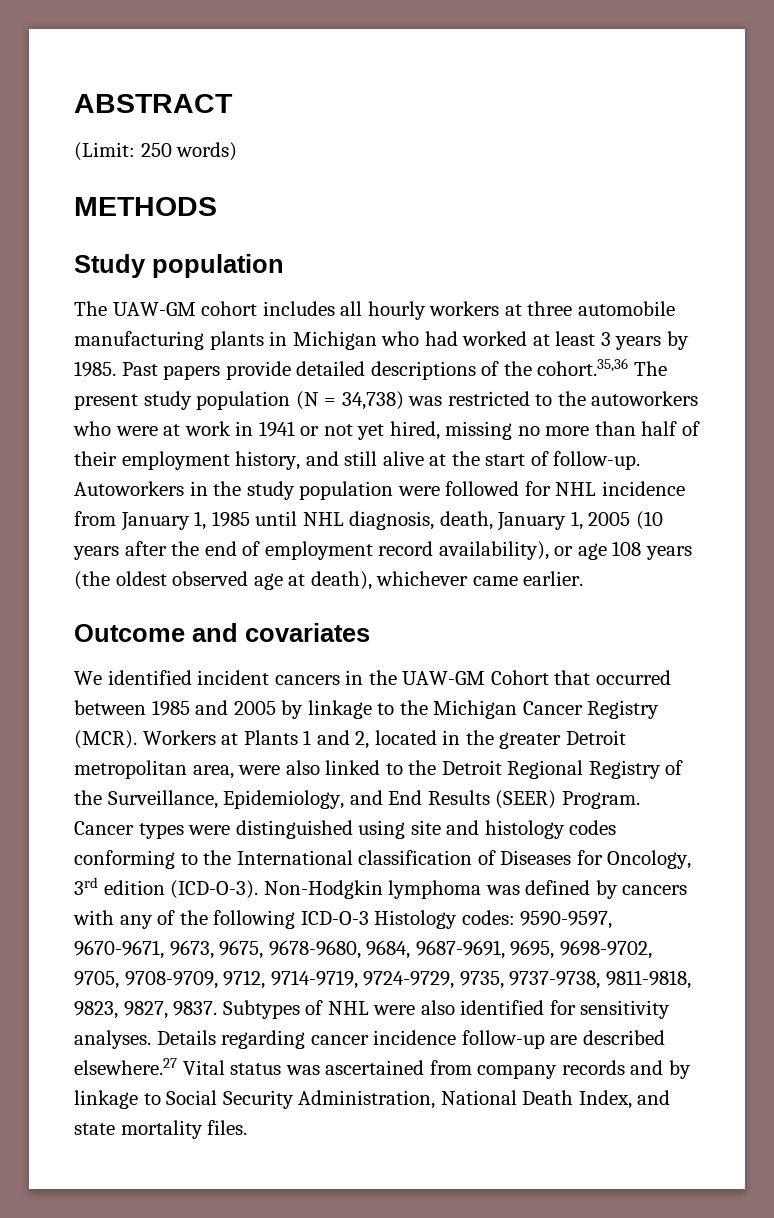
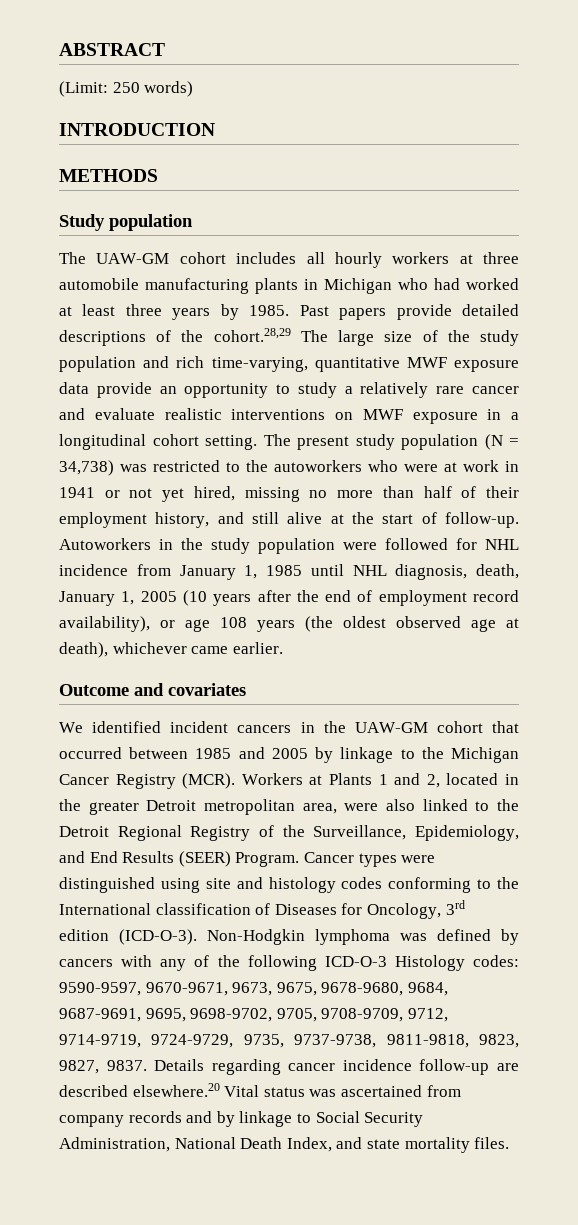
+ INTRODUCTION
- The UAW-GM cohort includes all hourly workers at three automobile manufacturing plants in Michigan who had worked at least 3 years by 1985.
+ The UAW-GM cohort includes all hourly workers at three automobile manufacturing plants in Michigan who had worked at least three years by 1985.
- Past papers provide detailed descriptions of the cohort.35,36 The present study population (N = 34,738) was restricted to the autoworkers who were at work in 1941 or not yet hired, missing no more than half of their employment history, and still alive at the start of follow-up.
+ Past papers provide detailed descriptions of the cohort.28,29 The large size of the study population and rich time-varying, quantitative MWF exposure data provide an opportunity to study a relatively rare cancer and evaluate realistic interventions on MWF exposure in a longitudinal cohort setting. The present study population (N = 34,738) was restricted to the autoworkers who were at work in 1941 or not yet hired, missing no more than half of their employment history, and still alive at the start of follow-up.
- We identified incident cancers in the UAW-GM Cohort that occurred between 1985 and 2005 by linkage to the Michigan Cancer Registry (MCR).
+ We identified incident cancers in the UAW-GM cohort that occurred between 1985 and 2005 by linkage to the Michigan Cancer Registry (MCR).
- Subtypes of NHL were also identified for sensitivity analyses.
- Details regarding cancer incidence follow-up are described elsewhere.27 Vital status was ascertained from company records and by linkage to Social Security Administration, National Death Index, and state mortality files.
+ Details regarding cancer incidence follow-up are described elsewhere.20 Vital status was ascertained from company records and by linkage to Social Security Administration, National Death Index, and state mortality files.

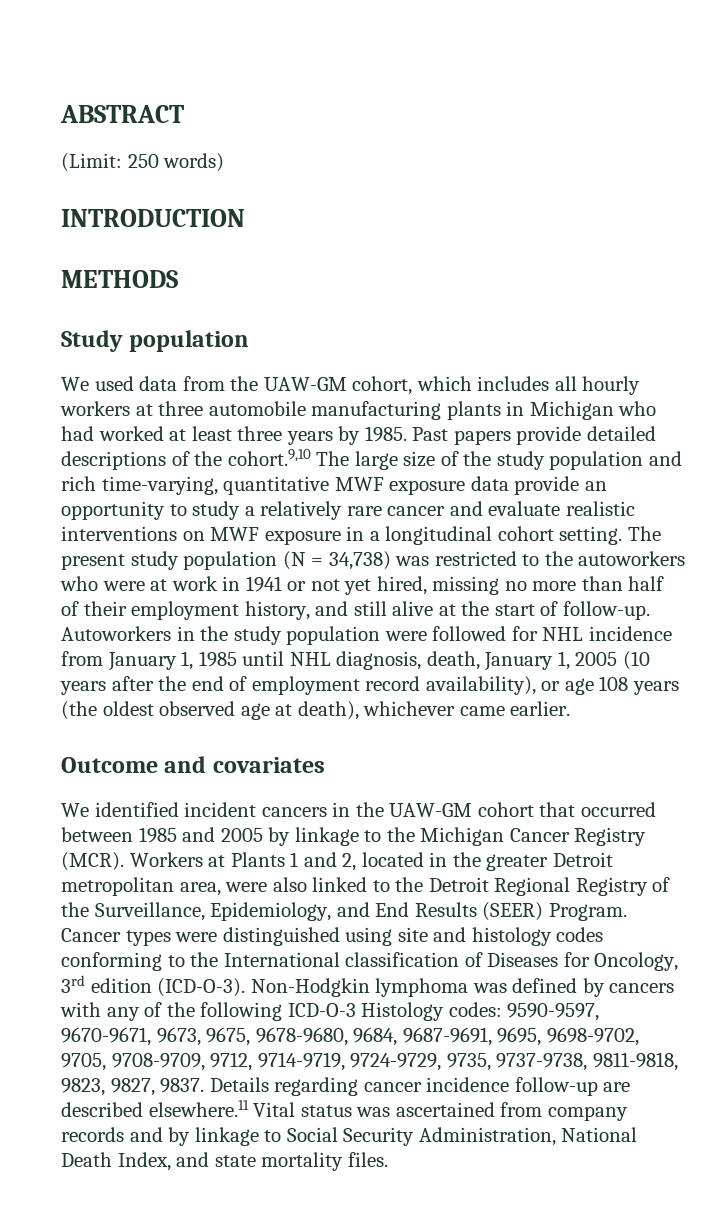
- The UAW-GM cohort includes all hourly workers at three automobile manufacturing plants in Michigan who had worked at least three years by 1985.
+ We used data from the UAW-GM cohort, which includes all hourly workers at three automobile manufacturing plants in Michigan who had worked at least three years by 1985.
- Past papers provide detailed descriptions of the cohort.28,29 The large size of the study population and rich time-varying, quantitative MWF exposure data provide an opportunity to study a relatively rare cancer and evaluate realistic interventions on MWF exposure in a longitudinal cohort setting.
+ Past papers provide detailed descriptions of the cohort.9,10 The large size of the study population and rich time-varying, quantitative MWF exposure data provide an opportunity to study a relatively rare cancer and evaluate realistic interventions on MWF exposure in a longitudinal cohort setting.
- Details regarding cancer incidence follow-up are described elsewhere.20 Vital status was ascertained from company records and by linkage to Social Security Administration, National Death Index, and state mortality files.
+ Details regarding cancer incidence follow-up are described elsewhere.11 Vital status was ascertained from company records and by linkage to Social Security Administration, National Death Index, and state mortality files.

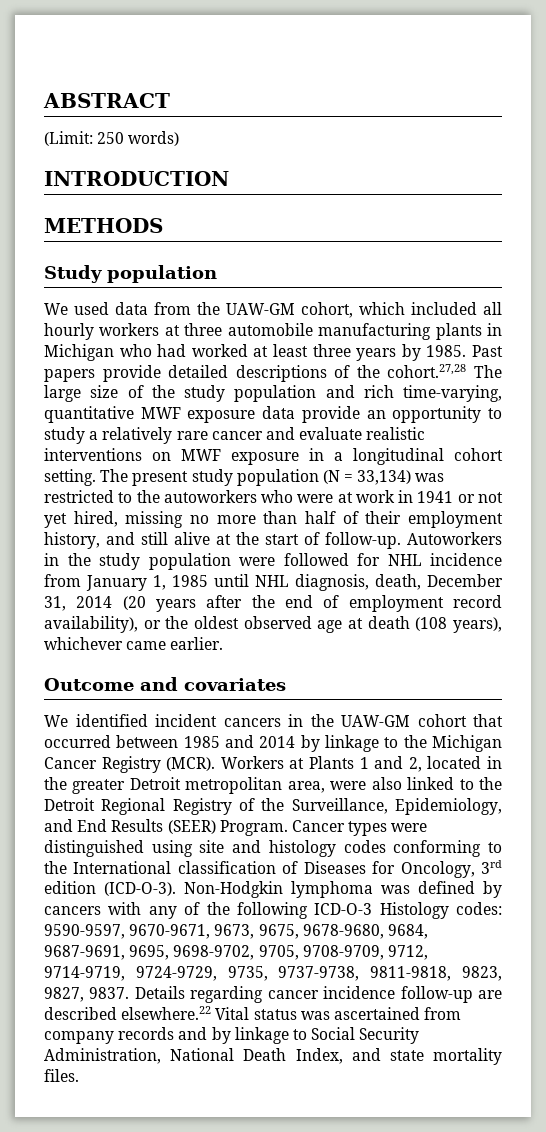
- We used data from the UAW-GM cohort, which includes all hourly workers at three automobile manufacturing plants in Michigan who had worked at least three years by 1985.
+ We used data from the UAW-GM cohort, which included all hourly workers at three automobile manufacturing plants in Michigan who had worked at least three years by 1985.
- Past papers provide detailed descriptions of the cohort.9,10 The large size of the study population and rich time-varying, quantitative MWF exposure data provide an opportunity to study a relatively rare cancer and evaluate realistic interventions on MWF exposure in a longitudinal cohort setting.
+ Past papers provide detailed descriptions of the cohort.27,28 The large size of the study population and rich time-varying, quantitative MWF exposure data provide an opportunity to study a relatively rare cancer and evaluate realistic interventions on MWF exposure in a longitudinal cohort setting.
- The present study population (N = 34,738) was restricted to the autoworkers who were at work in 1941 or not yet hired, missing no more than half of their employment history, and still alive at the start of follow-up.
+ The present study population (N = 33,134) was restricted to the autoworkers who were at work in 1941 or not yet hired, missing no more than half of their employment history, and still alive at the start of follow-up.
- Autoworkers in the study population were followed for NHL incidence from January 1, 1985 until NHL diagnosis, death, January 1, 2005 (10 years after the end of employment record availability), or age 108 years (the oldest observed age at death), whichever came earlier.
+ Autoworkers in the study population were followed for NHL incidence from January 1, 1985 until NHL diagnosis, death, December 31, 2014 (20 years after the end of employment record availability), or the oldest observed age at death (108 years), whichever came earlier.
- We identified incident cancers in the UAW-GM cohort that occurred between 1985 and 2005 by linkage to the Michigan Cancer Registry (MCR).
+ We identified incident cancers in the UAW-GM cohort that occurred between 1985 and 2014 by linkage to the Michigan Cancer Registry (MCR).
- Details regarding cancer incidence follow-up are described elsewhere.11 Vital status was ascertained from company records and by linkage to Social Security Administration, National Death Index, and state mortality files.
+ Details regarding cancer incidence follow-up are described elsewhere.22 Vital status was ascertained from company records and by linkage to Social Security Administration, National Death Index, and state mortality files.

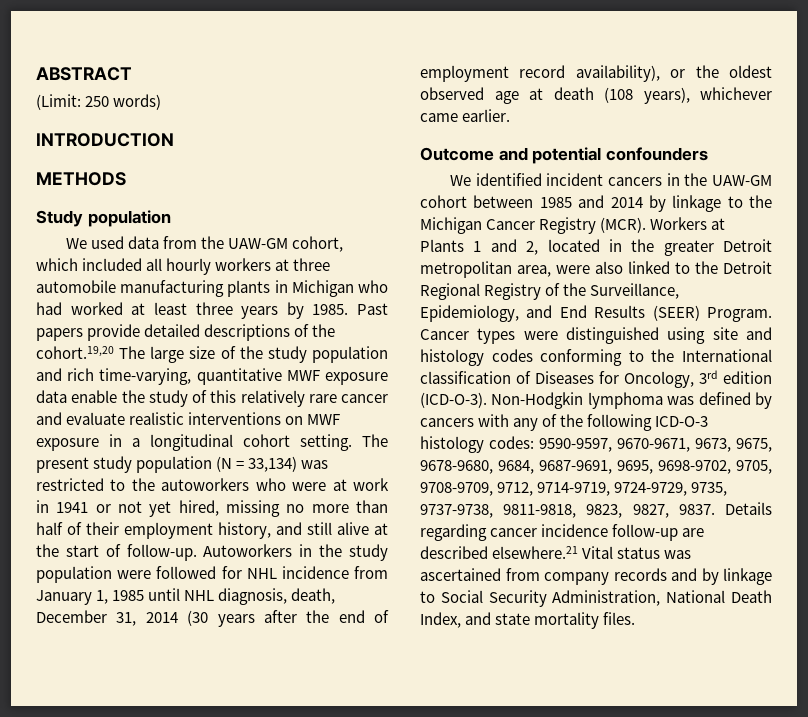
- Past papers provide detailed descriptions of the cohort.27,28 The large size of the study population and rich time-varying, quantitative MWF exposure data provide an opportunity to study a relatively rare cancer and evaluate realistic interventions on MWF exposure in a longitudinal cohort setting.
+ Past papers provide detailed descriptions of the cohort.19,20 The large size of the study population and rich time-varying, quantitative MWF exposure data enable the study of this relatively rare cancer and evaluate realistic interventions on MWF exposure in a longitudinal cohort setting.
- Autoworkers in the study population were followed for NHL incidence from January 1, 1985 until NHL diagnosis, death, December 31, 2014 (20 years after the end of employment record availability), or the oldest observed age at death (108 years), whichever came earlier.
+ Autoworkers in the study population were followed for NHL incidence from January 1, 1985 until NHL diagnosis, death, December 31, 2014 (30 years after the end of employment record availability), or the oldest observed age at death (108 years), whichever came earlier.
- Outcome and covariates
+ Outcome and potential confounders
- We identified incident cancers in the UAW-GM cohort that occurred between 1985 and 2014 by linkage to the Michigan Cancer Registry (MCR).
+ We identified incident cancers in the UAW-GM cohort between 1985 and 2014 by linkage to the Michigan Cancer Registry (MCR).
- Non-Hodgkin lymphoma was defined by cancers with any of the following ICD-O-3 Histology codes: 9590-9597, 9670-9671, 9673, 9675, 9678-9680, 9684, 9687-9691, 9695, 9698-9702, 9705, 9708-9709, 9712, 9714-9719, 9724-9729, 9735, 9737-9738, 9811-9818, 9823, 9827, 9837.
+ Non-Hodgkin lymphoma was defined by cancers with any of the following ICD-O-3 histology codes: 9590-9597, 9670-9671, 9673, 9675, 9678-9680, 9684, 9687-9691, 9695, 9698-9702, 9705, 9708-9709, 9712, 9714-9719, 9724-9729, 9735, 9737-9738, 9811-9818, 9823, 9827, 9837.
- Details regarding cancer incidence follow-up are described elsewhere.22 Vital status was ascertained from company records and by linkage to Social Security Administration, National Death Index, and state mortality files.
+ Details regarding cancer incidence follow-up are described elsewhere.21 Vital status was ascertained from company records and by linkage to Social Security Administration, National Death Index, and state mortality files.

